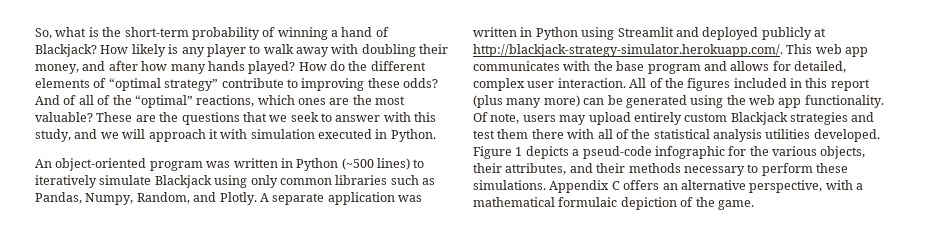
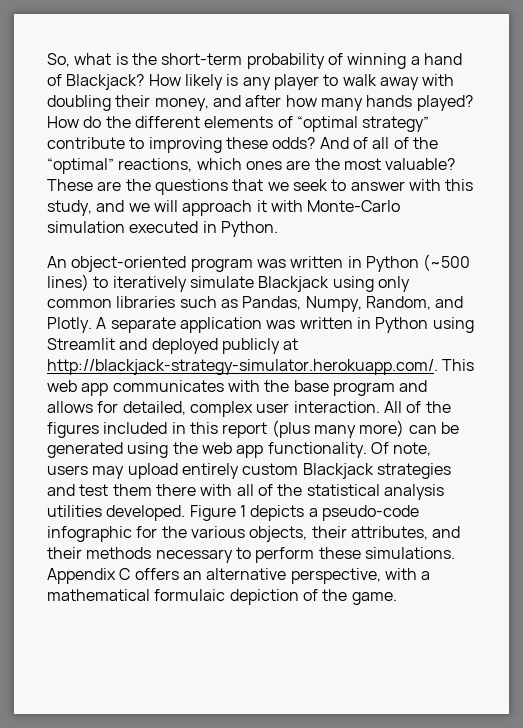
- These are the questions that we seek to answer with this study, and we will approach it with simulation executed in Python.
+ These are the questions that we seek to answer with this study, and we will approach it with Monte-Carlo simulation executed in Python.
- Figure 1 depicts a pseud-code infographic for the various objects, their attributes, and their methods necessary to perform these simulations.
+ Figure 1 depicts a pseudo-code infographic for the various objects, their attributes, and their methods necessary to perform these simulations.

